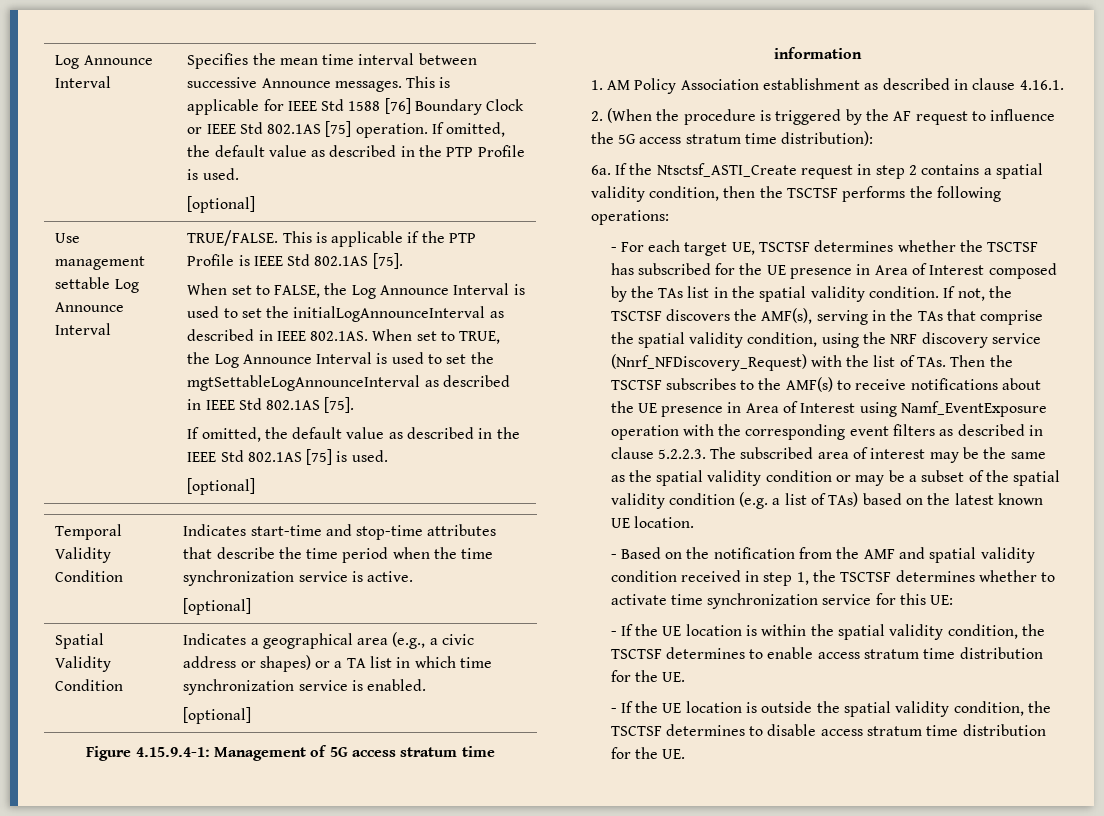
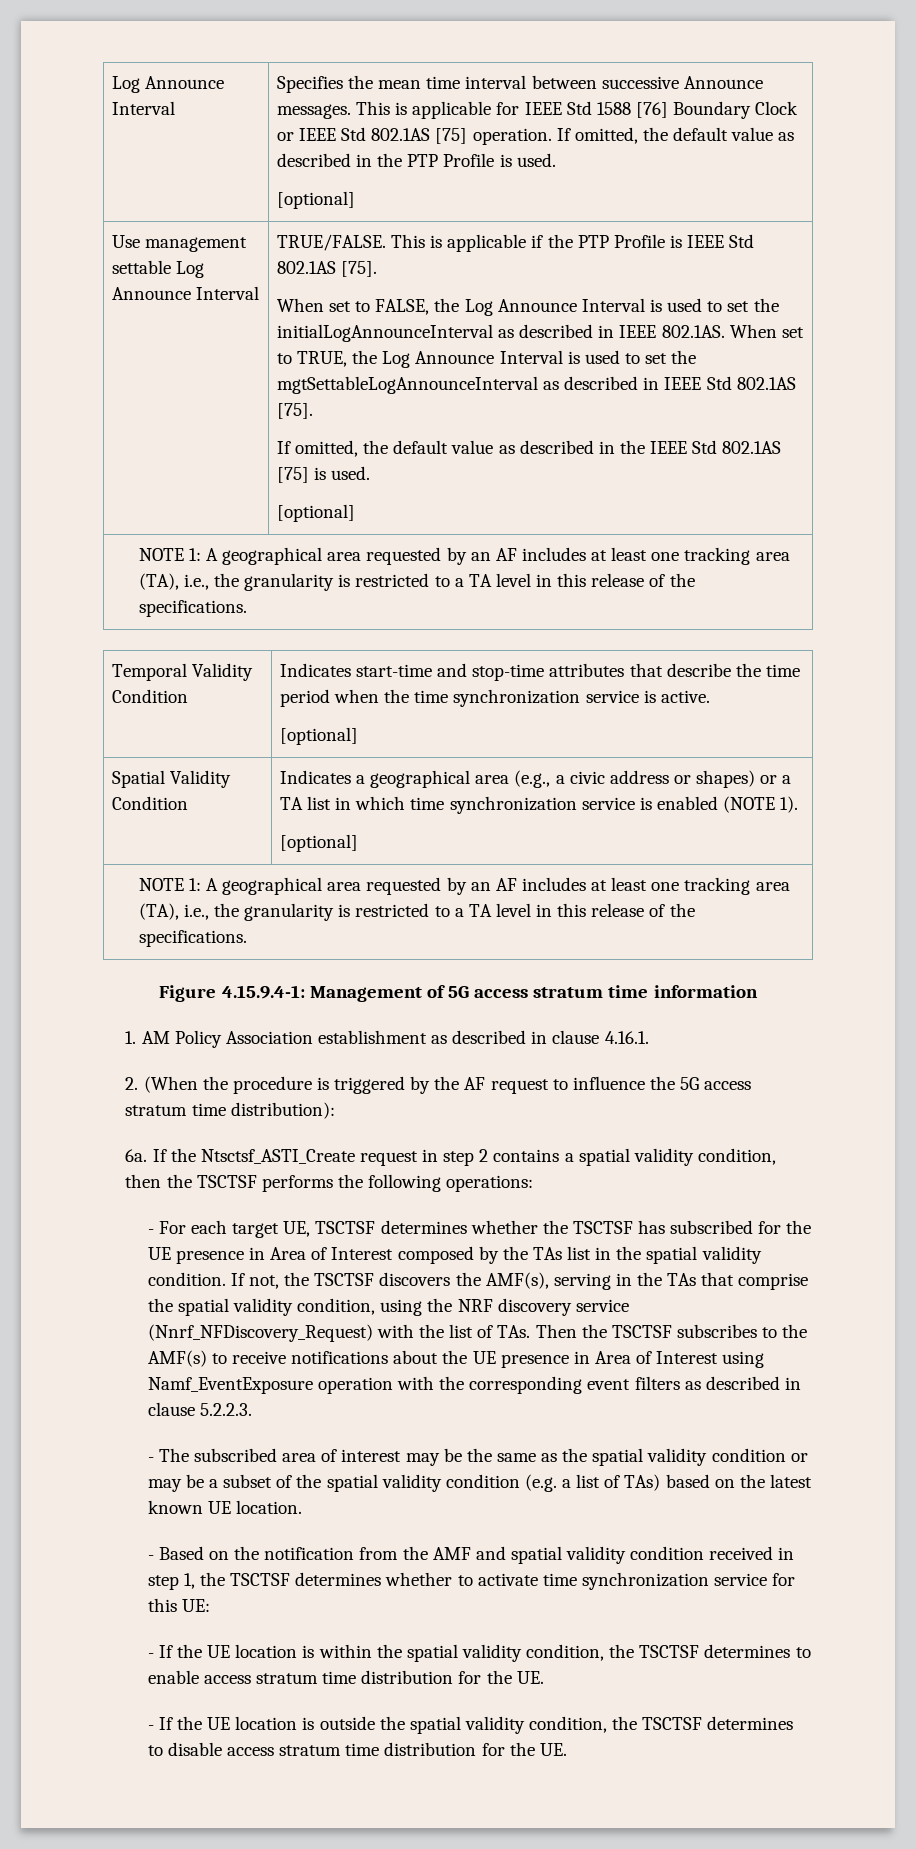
  If omitted, the default value as described in the IEEE Std 802.1AS [75] is used.
  [optional]
+ NOTE 1: A geographical area requested by an AF includes at least one tracking area (TA), i.e., the granularity is restricted to a TA level in this release of the specifications.
- Spatial Validity Condition | Indicates a geographical area (e.g., a civic address or shapes) or a TA list in which time synchronization service is enabled.
+ Spatial Validity Condition | Indicates a geographical area (e.g., a civic address or shapes) or a TA list in which time synchronization service is enabled (NOTE 1).
  [optional]
+ NOTE 1: A geographical area requested by an AF includes at least one tracking area (TA), i.e., the granularity is restricted to a TA level in this release of the specifications.
- If not, the TSCTSF discovers the AMF(s), serving in the TAs that comprise the spatial validity condition, using the NRF discovery service (Nnrf_NFDiscovery_Request) with the list of TAs. Then the TSCTSF subscribes to the AMF(s) to receive notifications about the UE presence in Area of Interest using Namf_EventExposure operation with the corresponding event filters as described in clause 5.2.2.3. The subscribed area of interest may be the same as the spatial validity condition or may be a subset of the spatial validity condition (e.g. a list of TAs) based on the latest known UE location.
+ If not, the TSCTSF discovers the AMF(s), serving in the TAs that comprise the spatial validity condition, using the NRF discovery service (Nnrf_NFDiscovery_Request) with the list of TAs. Then the TSCTSF subscribes to the AMF(s) to receive notifications about the UE presence in Area of Interest using Namf_EventExposure operation with the corresponding event filters as described in clause 5.2.2.3.
+ - The subscribed area of interest may be the same as the spatial validity condition or may be a subset of the spatial validity condition (e.g. a list of TAs) based on the latest known UE location.

